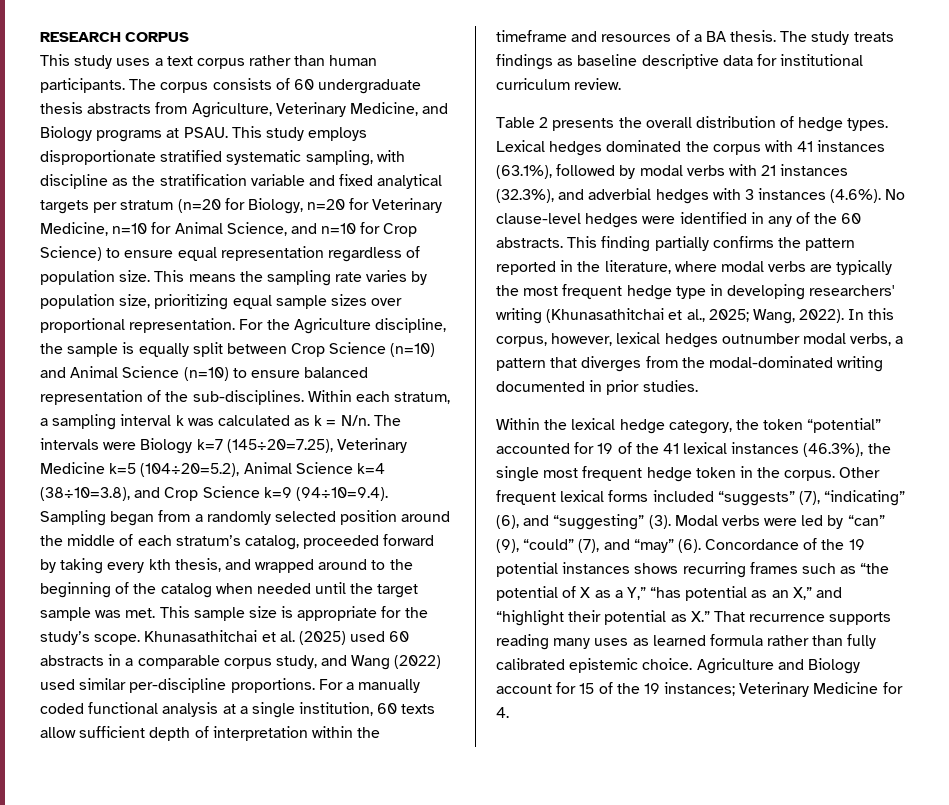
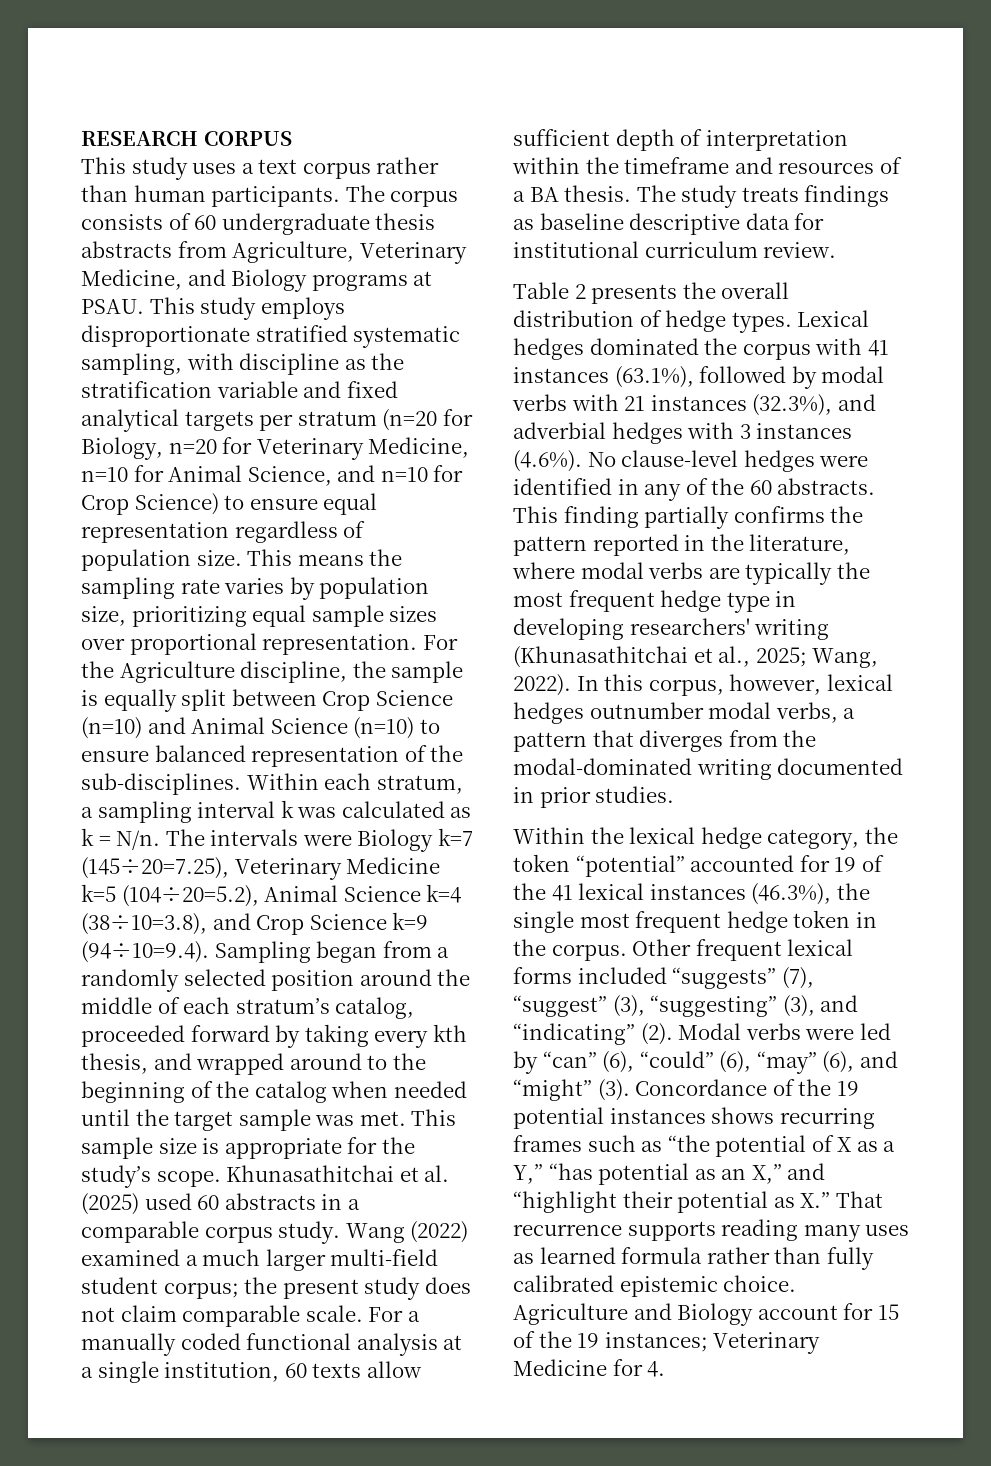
- Khunasathitchai et al. (2025) used 60 abstracts in a comparable corpus study, and Wang (2022) used similar per-discipline proportions.
+ Khunasathitchai et al. (2025) used 60 abstracts in a comparable corpus study. Wang (2022) examined a much larger multi-field student corpus; the present study does not claim comparable scale.
- Other frequent lexical forms included “suggests” (7), “indicating” (6), and “suggesting” (3).
+ Other frequent lexical forms included “suggests” (7), “suggest” (3), “suggesting” (3), and “indicating” (2).
- Modal verbs were led by “can” (9), “could” (7), and “may” (6).
+ Modal verbs were led by “can” (6), “could” (6), “may” (6), and “might” (3).

